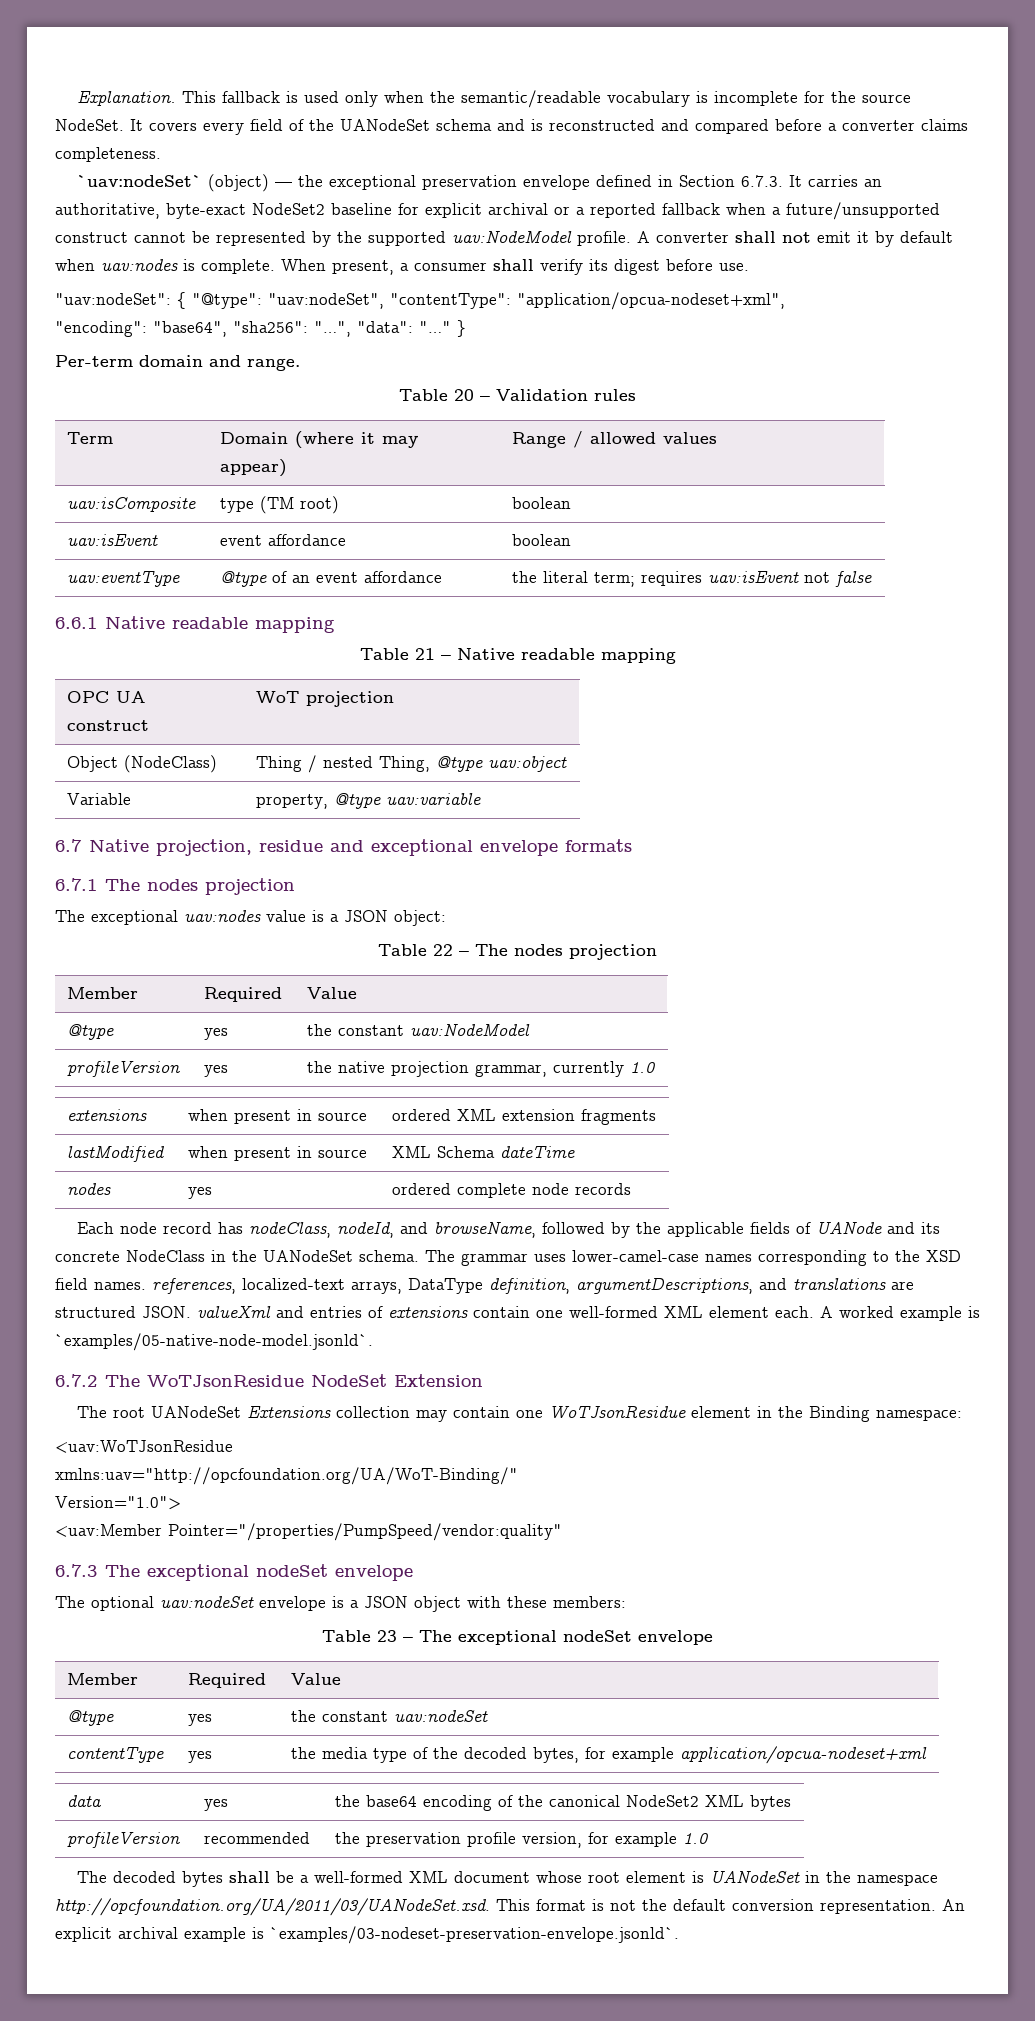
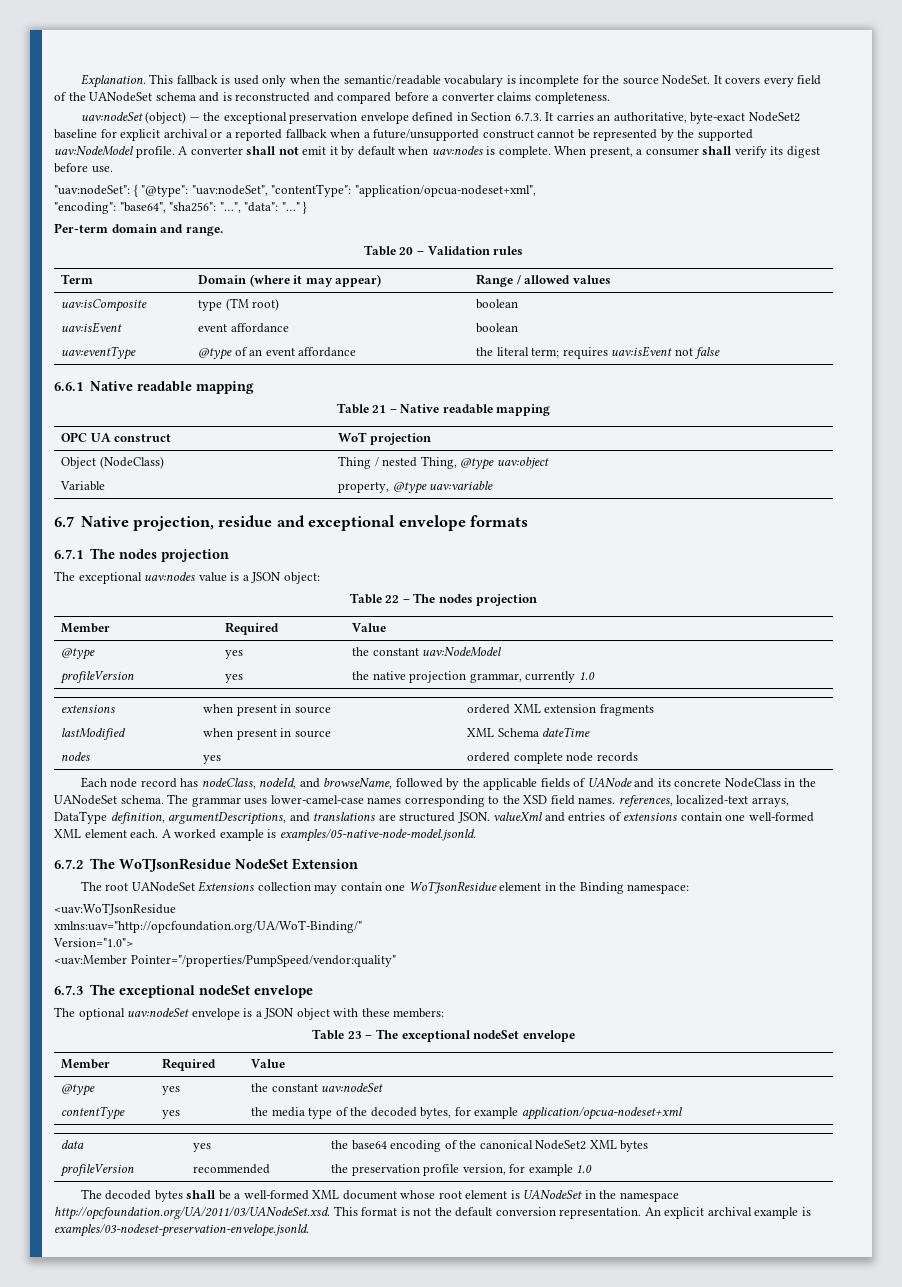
- `uav:nodeSet` (object) — the exceptional preservation envelope defined in Section 6.7.3. It carries an authoritative, byte-exact NodeSet2 baseline for explicit archival or a reported fallback when a future/unsupported construct cannot be represented by the supported uav:NodeModel profile.
+ uav:nodeSet (object) — the exceptional preservation envelope defined in Section 6.7.3. It carries an authoritative, byte-exact NodeSet2 baseline for explicit archival or a reported fallback when a future/unsupported construct cannot be represented by the supported uav:NodeModel profile.
- A worked example is `examples/05-native-node-model.jsonld`.
+ A worked example is examples/05-native-node-model.jsonld.
- An explicit archival example is `examples/03-nodeset-preservation-envelope.jsonld`.
+ An explicit archival example is examples/03-nodeset-preservation-envelope.jsonld.

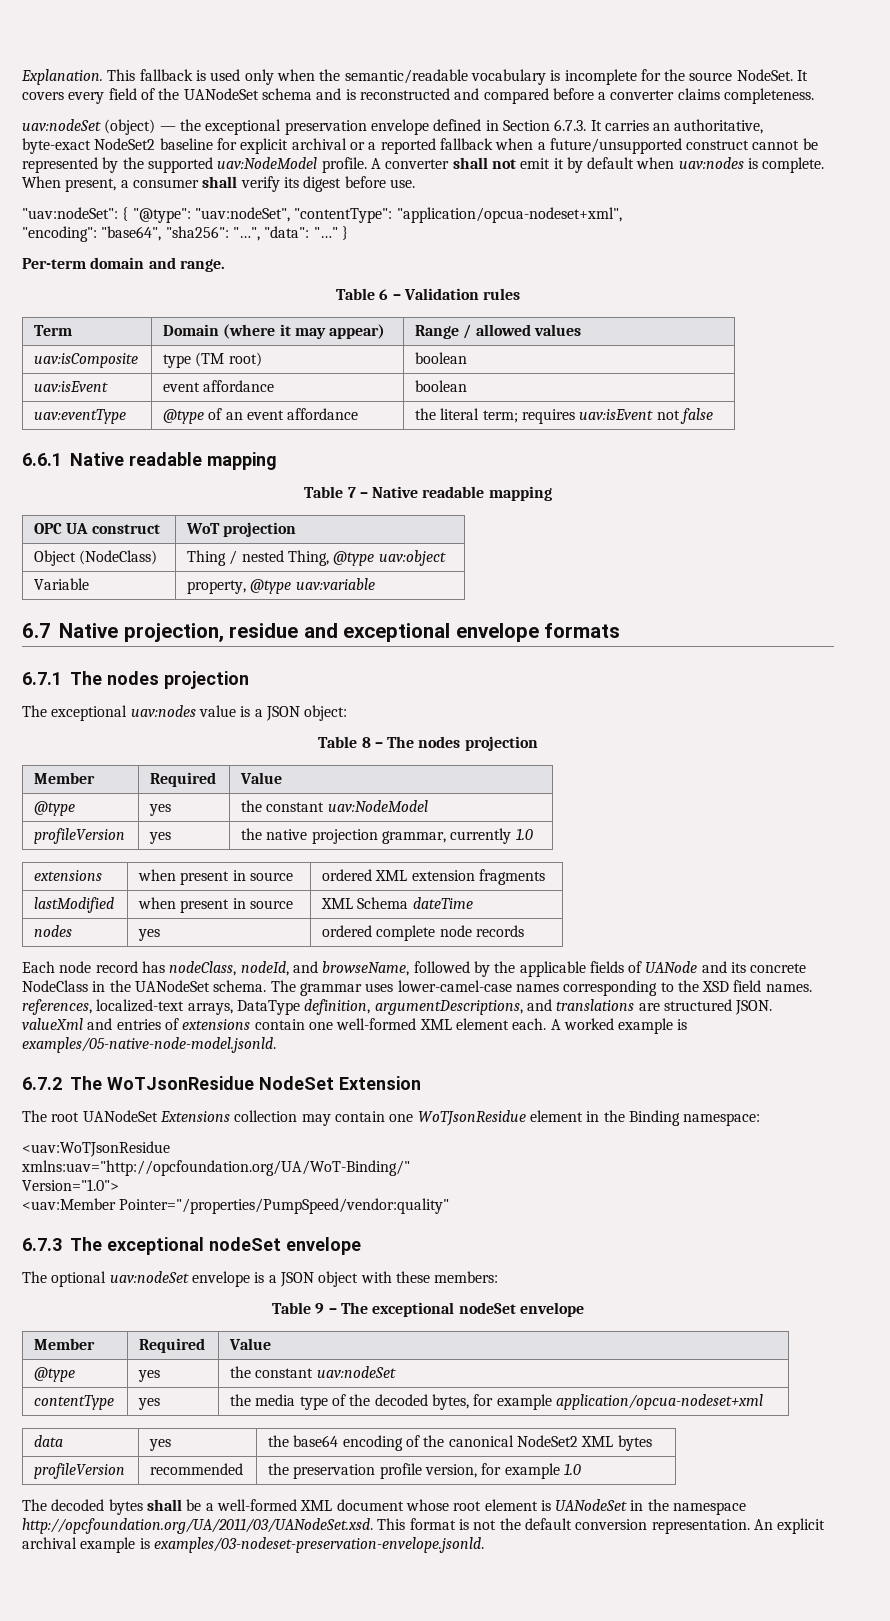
- Table 20 – Validation rules
+ Table 6 – Validation rules
- Table 21 – Native readable mapping
+ Table 7 – Native readable mapping
- Table 22 – The nodes projection
+ Table 8 – The nodes projection
- Table 23 – The exceptional nodeSet envelope
+ Table 9 – The exceptional nodeSet envelope

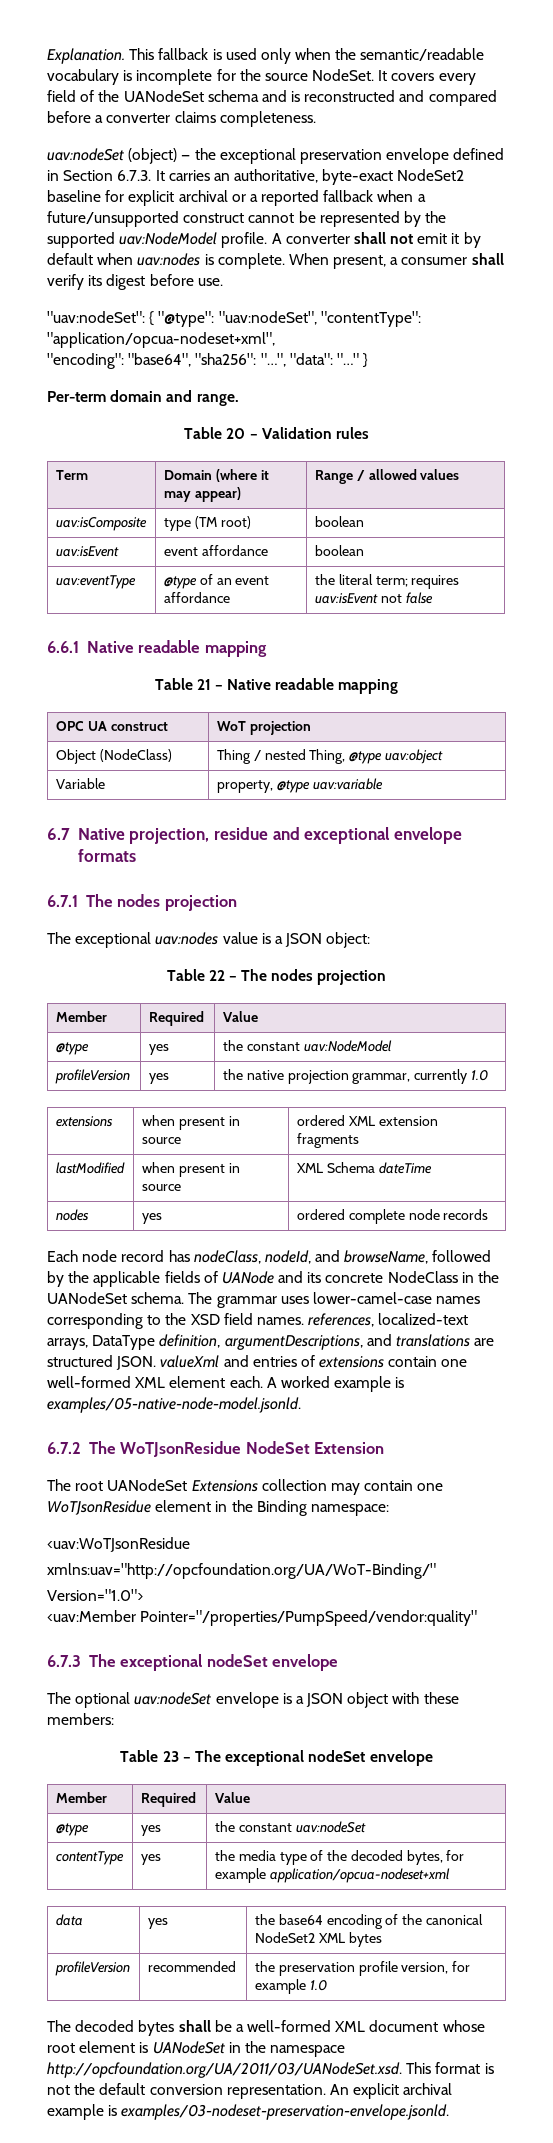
- Table 6 – Validation rules
+ Table 20 – Validation rules
- Table 7 – Native readable mapping
+ Table 21 – Native readable mapping
- Table 8 – The nodes projection
+ Table 22 – The nodes projection
- Table 9 – The exceptional nodeSet envelope
+ Table 23 – The exceptional nodeSet envelope

